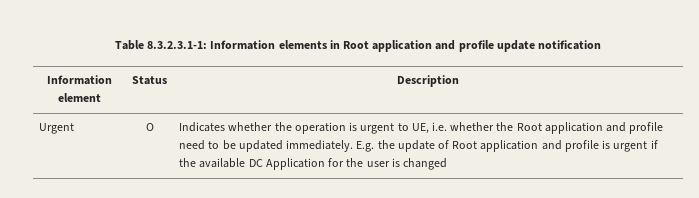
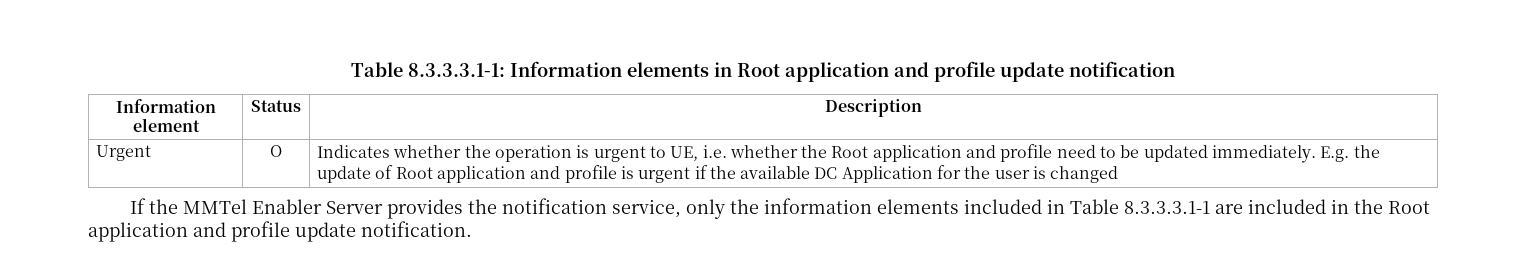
- Table 8.3.2.3.1-1: Information elements in Root application and profile update notification
+ Table 8.3.3.3.1-1: Information elements in Root application and profile update notification
+ If the MMTel Enabler Server provides the notification service, only the information elements included in Table 8.3.3.3.1-1 are included in the Root application and profile update notification.

